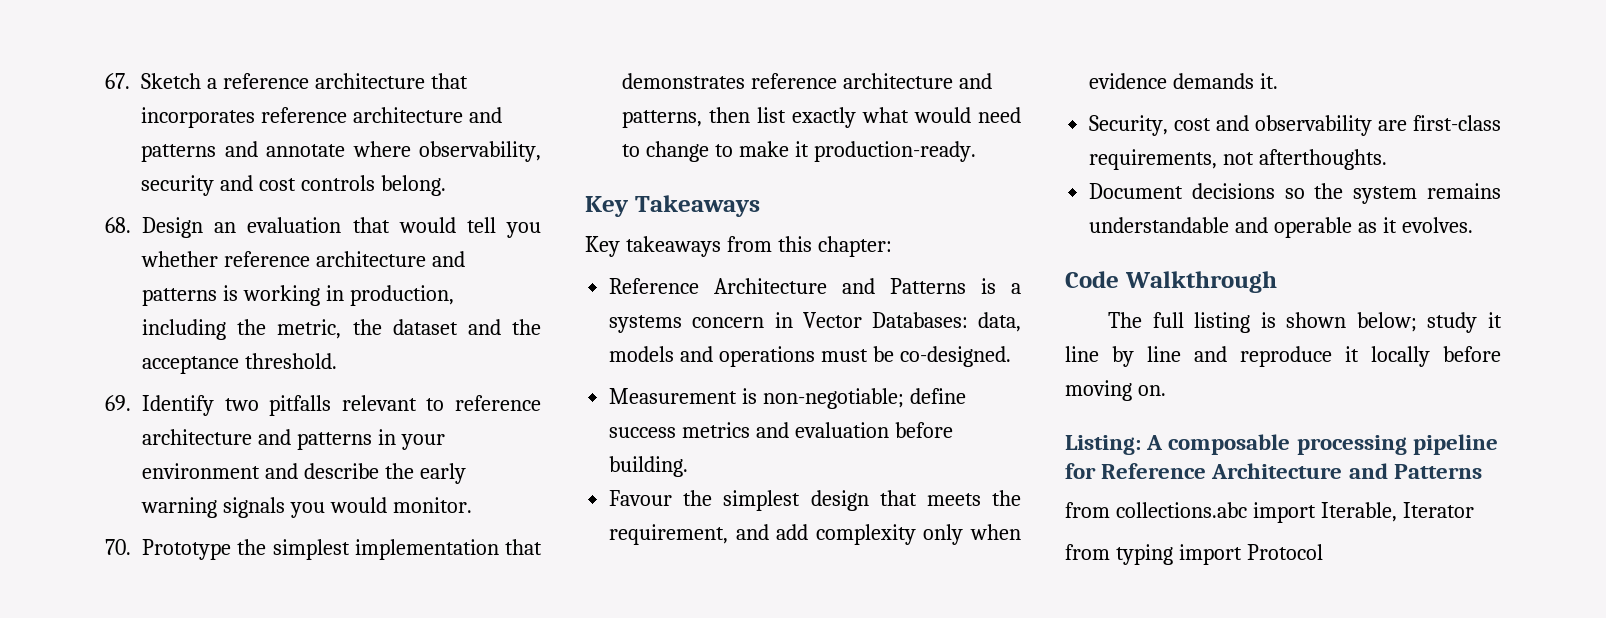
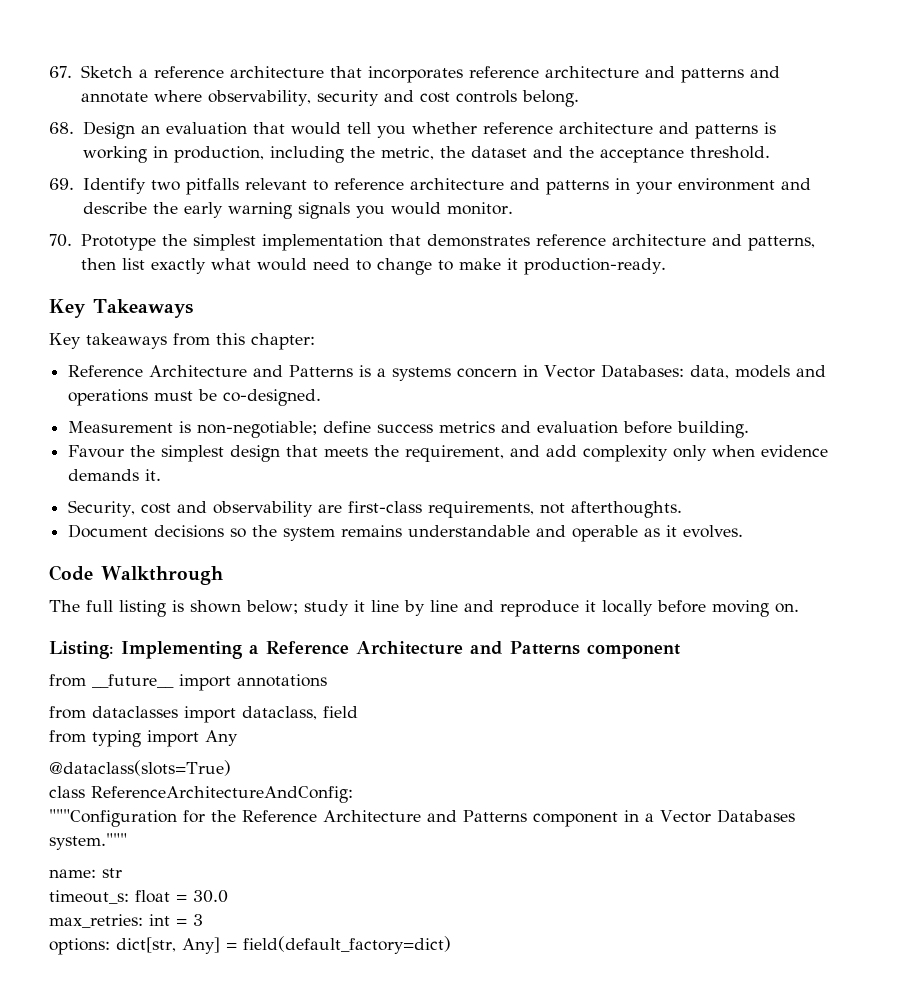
- Listing: A composable processing pipeline for Reference Architecture and Patterns
- from collections.abc import Iterable, Iterator
- from typing import Protocol
+ Listing: Implementing a Reference Architecture and Patterns component
+ from __future__ import annotations
+ from dataclasses import dataclass, field
+ from typing import Any
+ @dataclass(slots=True)
+ class ReferenceArchitectureAndConfig:
+ """Configuration for the Reference Architecture and Patterns component in a Vector Databases system."""
+ name: str
+ timeout_s: float = 30.0
+ max_retries: int = 3
+ options: dict[str, Any] = field(default_factory=dict)

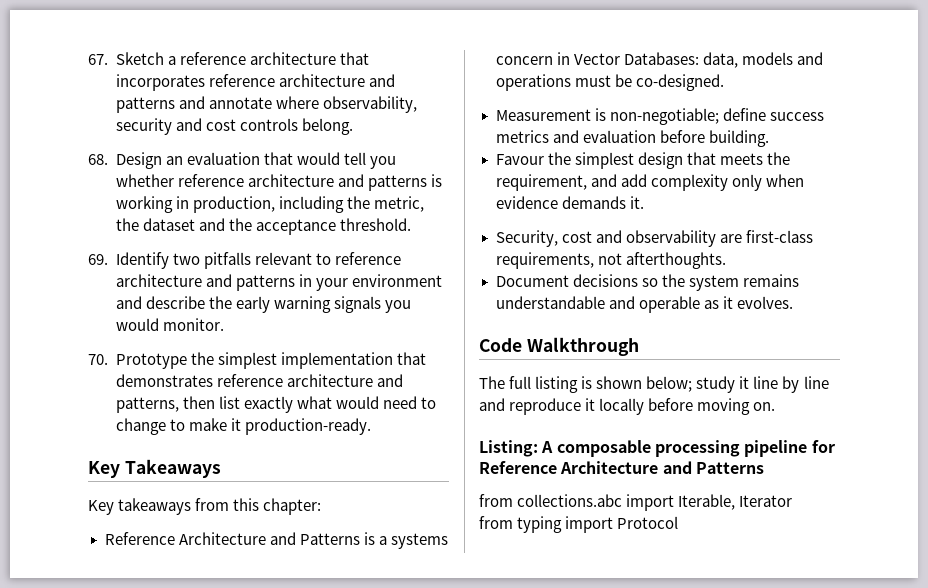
- Listing: Implementing a Reference Architecture and Patterns component
- from __future__ import annotations
- from dataclasses import dataclass, field
- from typing import Any
- @dataclass(slots=True)
- class ReferenceArchitectureAndConfig:
- """Configuration for the Reference Architecture and Patterns component in a Vector Databases system."""
- name: str
- timeout_s: float = 30.0
- max_retries: int = 3
- options: dict[str, Any] = field(default_factory=dict)
+ Listing: A composable processing pipeline for Reference Architecture and Patterns
+ from collections.abc import Iterable, Iterator
+ from typing import Protocol

